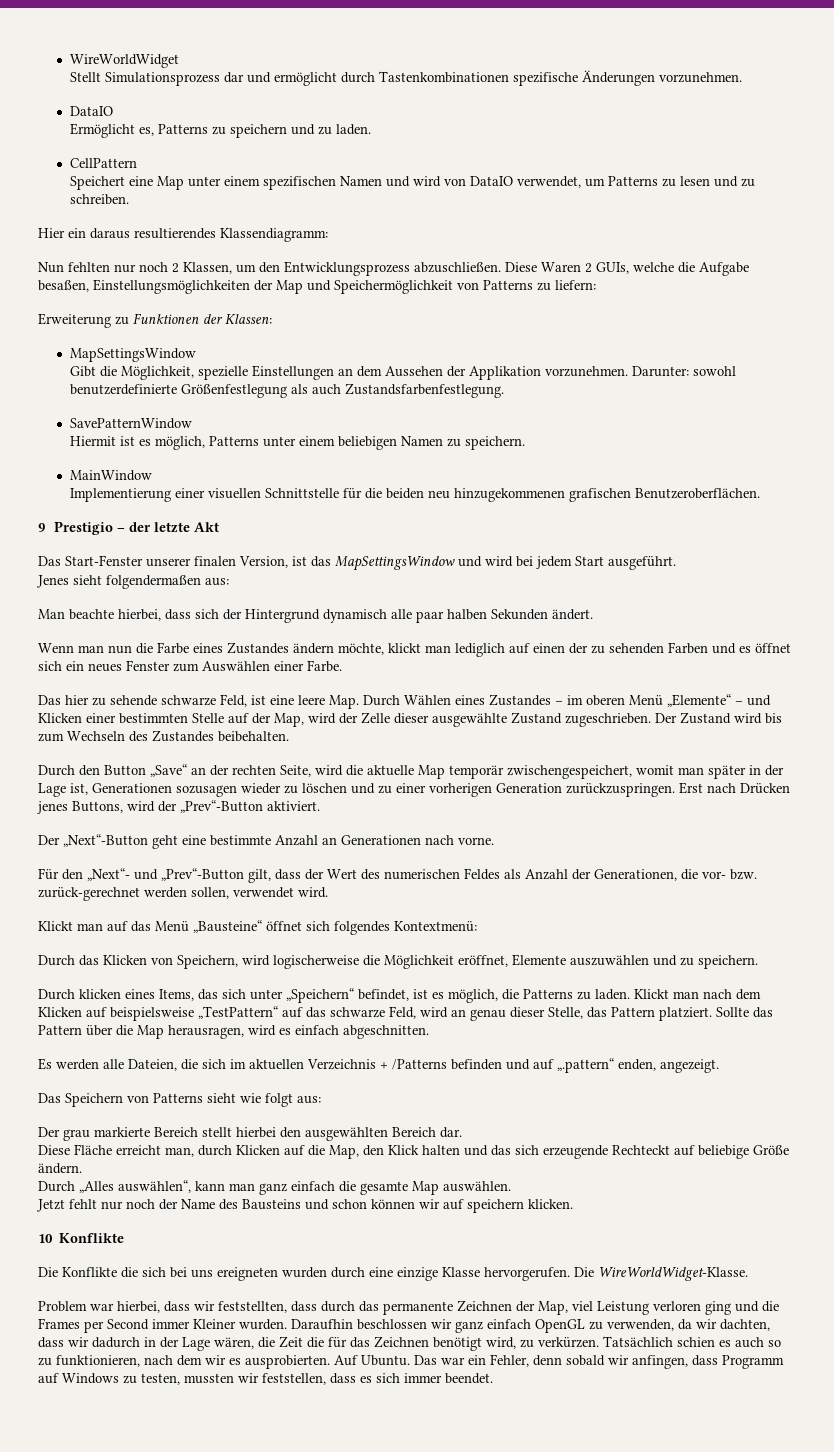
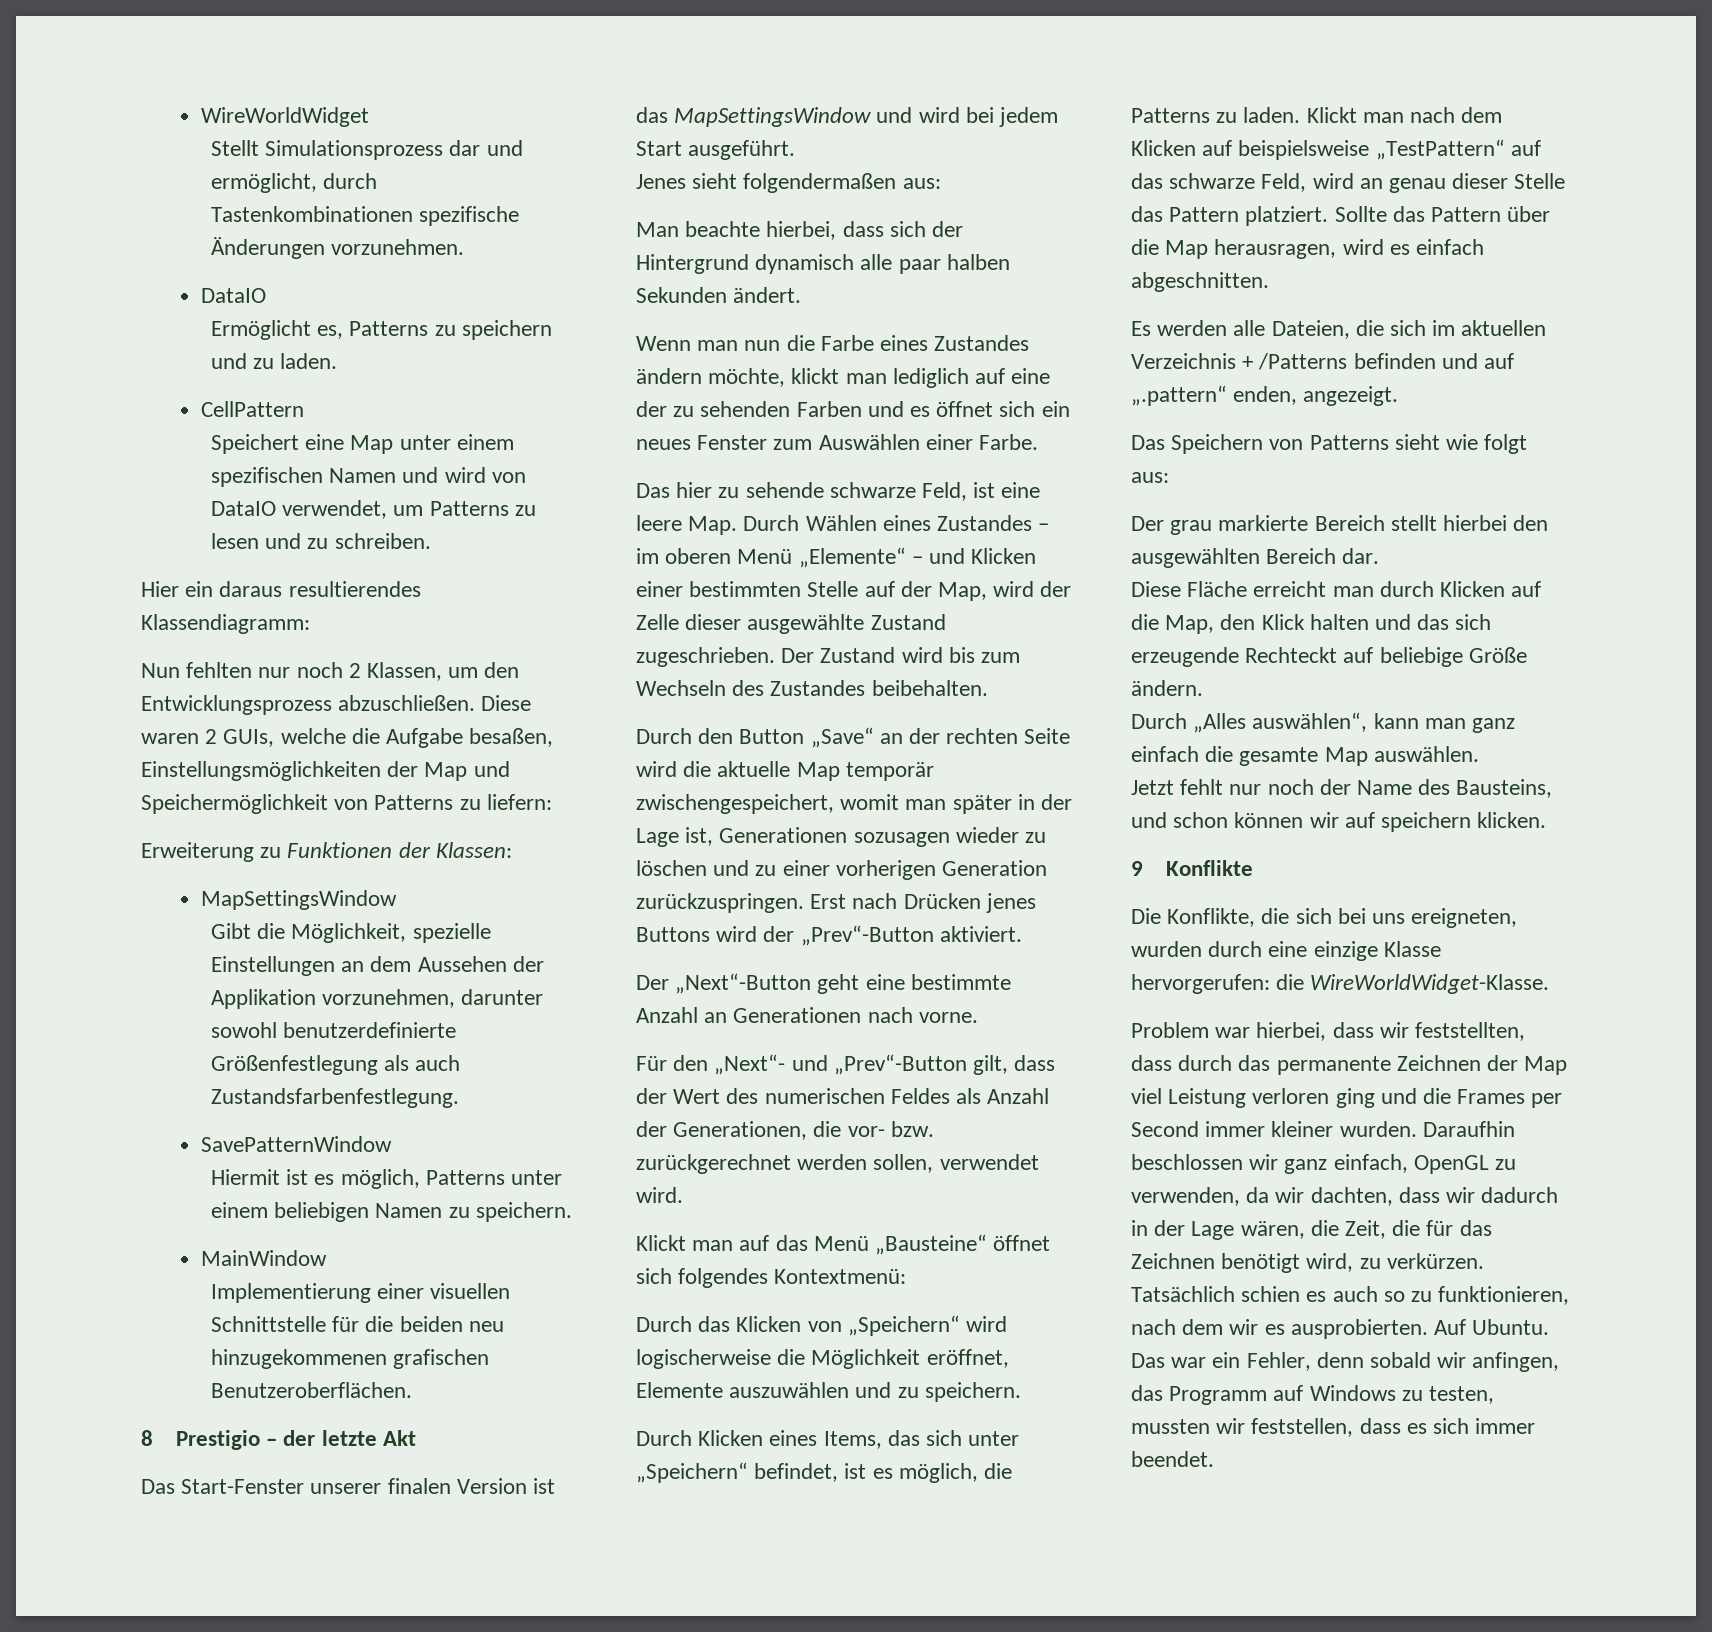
- Stellt Simulationsprozess dar und ermöglicht durch Tastenkombinationen spezifische Änderungen vorzunehmen.
+ Stellt Simulationsprozess dar und ermöglicht, durch Tastenkombinationen spezifische Änderungen vorzunehmen.
- Diese Waren 2 GUIs, welche die Aufgabe besaßen, Einstellungsmöglichkeiten der Map und Speichermöglichkeit von Patterns zu liefern:
+ Diese waren 2 GUIs, welche die Aufgabe besaßen, Einstellungsmöglichkeiten der Map und Speichermöglichkeit von Patterns zu liefern:
- Gibt die Möglichkeit, spezielle Einstellungen an dem Aussehen der Applikation vorzunehmen. Darunter: sowohl benutzerdefinierte Größenfestlegung als auch Zustandsfarbenfestlegung.
+ Gibt die Möglichkeit, spezielle Einstellungen an dem Aussehen der Applikation vorzunehmen, darunter sowohl benutzerdefinierte Größenfestlegung als auch Zustandsfarbenfestlegung.
- 9 Prestigio – der letzte Akt
+ 8 Prestigio – der letzte Akt
- Das Start-Fenster unserer finalen Version, ist das MapSettingsWindow und wird bei jedem Start ausgeführt.
+ Das Start-Fenster unserer finalen Version ist das MapSettingsWindow und wird bei jedem Start ausgeführt.
- Wenn man nun die Farbe eines Zustandes ändern möchte, klickt man lediglich auf einen der zu sehenden Farben und es öffnet sich ein neues Fenster zum Auswählen einer Farbe.
+ Wenn man nun die Farbe eines Zustandes ändern möchte, klickt man lediglich auf eine der zu sehenden Farben und es öffnet sich ein neues Fenster zum Auswählen einer Farbe.
- Durch den Button „Save“ an der rechten Seite, wird die aktuelle Map temporär zwischengespeichert, womit man später in der Lage ist, Generationen sozusagen wieder zu löschen und zu einer vorherigen Generation zurückzuspringen.
+ Durch den Button „Save“ an der rechten Seite wird die aktuelle Map temporär zwischengespeichert, womit man später in der Lage ist, Generationen sozusagen wieder zu löschen und zu einer vorherigen Generation zurückzuspringen.
- Erst nach Drücken jenes Buttons, wird der „Prev“-Button aktiviert.
+ Erst nach Drücken jenes Buttons wird der „Prev“-Button aktiviert.
- Für den „Next“- und „Prev“-Button gilt, dass der Wert des numerischen Feldes als Anzahl der Generationen, die vor- bzw. zurück-gerechnet werden sollen, verwendet wird.
+ Für den „Next“- und „Prev“-Button gilt, dass der Wert des numerischen Feldes als Anzahl der Generationen, die vor- bzw. zurückgerechnet werden sollen, verwendet wird.
- Durch das Klicken von Speichern, wird logischerweise die Möglichkeit eröffnet, Elemente auszuwählen und zu speichern.
+ Durch das Klicken von „Speichern“ wird logischerweise die Möglichkeit eröffnet, Elemente auszuwählen und zu speichern.
- Durch klicken eines Items, das sich unter „Speichern“ befindet, ist es möglich, die Patterns zu laden.
+ Durch Klicken eines Items, das sich unter „Speichern“ befindet, ist es möglich, die Patterns zu laden.
- Klickt man nach dem Klicken auf beispielsweise „TestPattern“ auf das schwarze Feld, wird an genau dieser Stelle, das Pattern platziert.
+ Klickt man nach dem Klicken auf beispielsweise „TestPattern“ auf das schwarze Feld, wird an genau dieser Stelle das Pattern platziert.
- Diese Fläche erreicht man, durch Klicken auf die Map, den Klick halten und das sich erzeugende Rechteckt auf beliebige Größe ändern.
+ Diese Fläche erreicht man durch Klicken auf die Map, den Klick halten und das sich erzeugende Rechteckt auf beliebige Größe ändern.
- Jetzt fehlt nur noch der Name des Bausteins und schon können wir auf speichern klicken.
+ Jetzt fehlt nur noch der Name des Bausteins, und schon können wir auf speichern klicken.
- 10 Konflikte
+ 9 Konflikte
- Die Konflikte die sich bei uns ereigneten wurden durch eine einzige Klasse hervorgerufen. Die WireWorldWidget-Klasse.
+ Die Konflikte, die sich bei uns ereigneten, wurden durch eine einzige Klasse hervorgerufen: die WireWorldWidget-Klasse.
- Problem war hierbei, dass wir feststellten, dass durch das permanente Zeichnen der Map, viel Leistung verloren ging und die Frames per Second immer Kleiner wurden.
+ Problem war hierbei, dass wir feststellten, dass durch das permanente Zeichnen der Map viel Leistung verloren ging und die Frames per Second immer kleiner wurden.
- Daraufhin beschlossen wir ganz einfach OpenGL zu verwenden, da wir dachten, dass wir dadurch in der Lage wären, die Zeit die für das Zeichnen benötigt wird, zu verkürzen.
+ Daraufhin beschlossen wir ganz einfach, OpenGL zu verwenden, da wir dachten, dass wir dadurch in der Lage wären, die Zeit, die für das Zeichnen benötigt wird, zu verkürzen.
- Das war ein Fehler, denn sobald wir anfingen, dass Programm auf Windows zu testen, mussten wir feststellen, dass es sich immer beendet.
+ Das war ein Fehler, denn sobald wir anfingen, das Programm auf Windows zu testen, mussten wir feststellen, dass es sich immer beendet.

